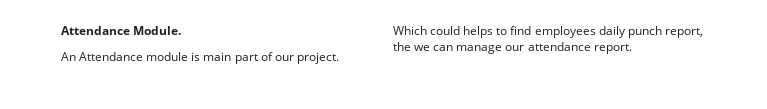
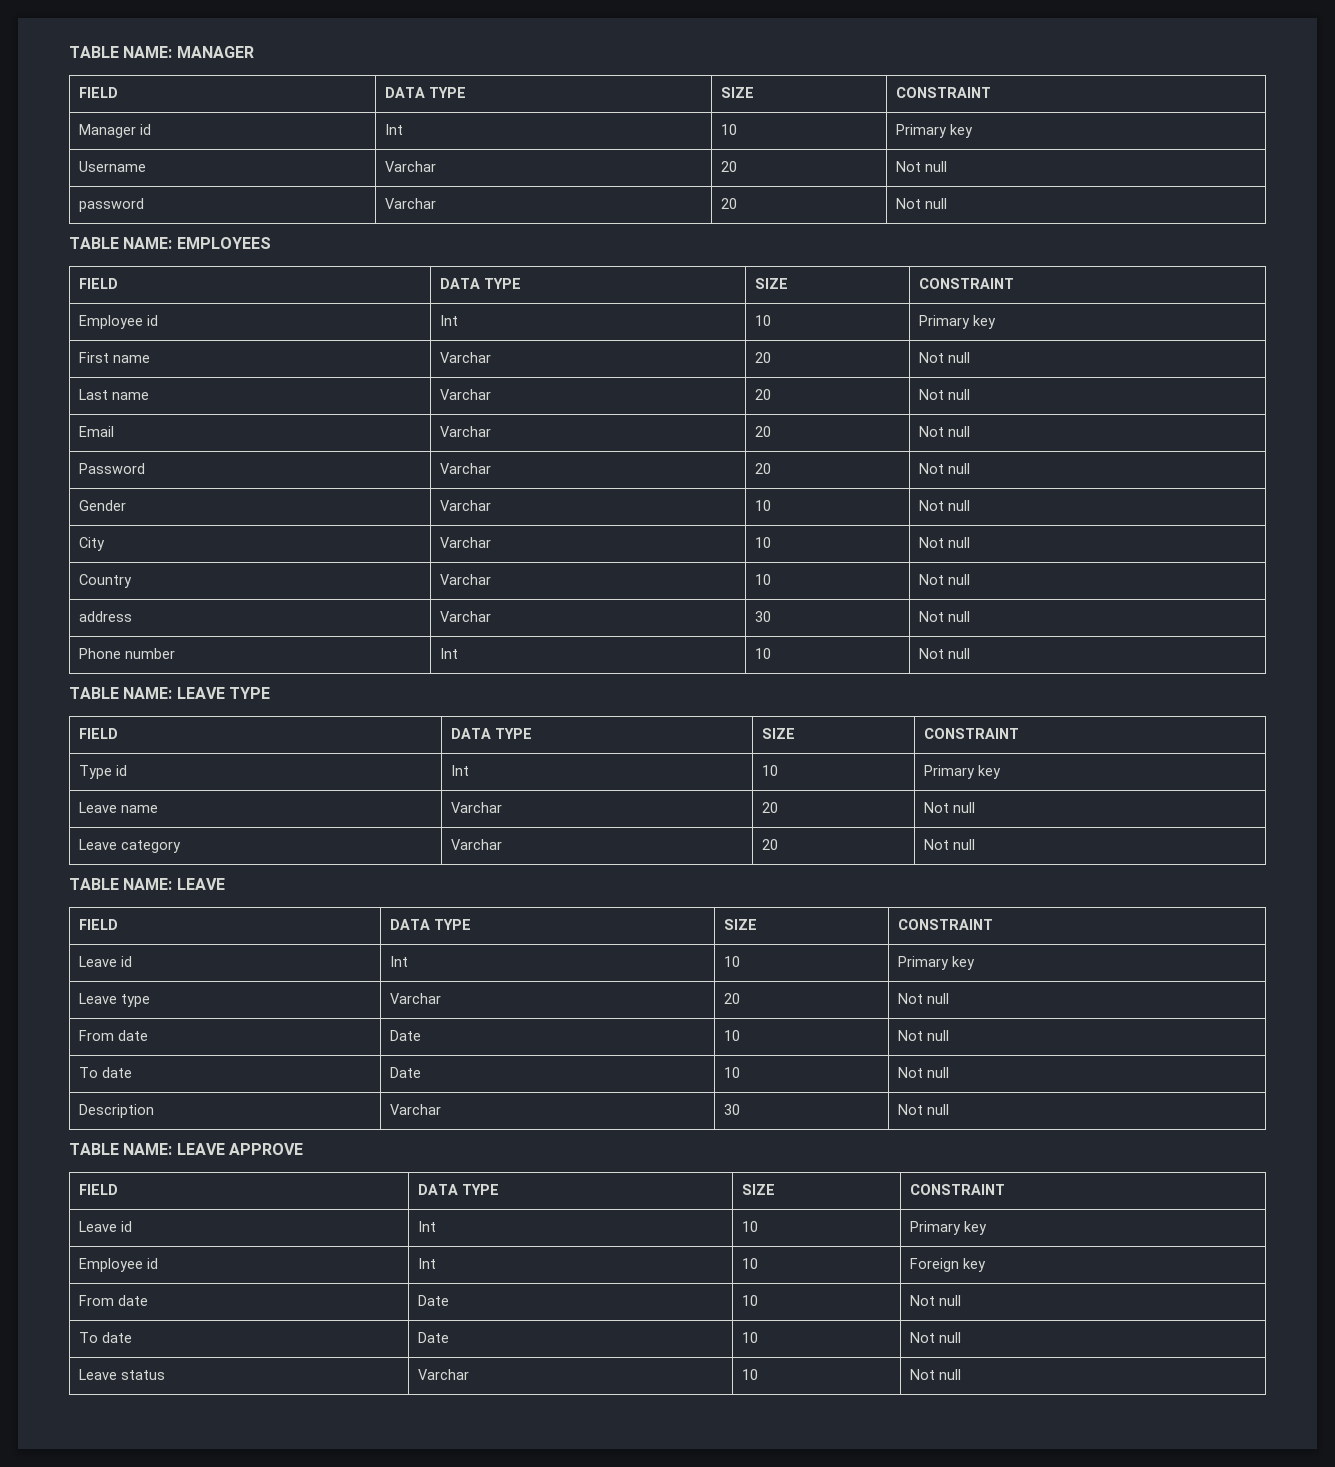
- Attendance Module.
- An Attendance module is main part of our project. Which could helps to find employees daily punch report, the we can manage our attendance report.
+ TABLE NAME: MANAGER
+ FIELD | DATA TYPE | SIZE | CONSTRAINT
+ Manager id | Int | 10 | Primary key
+ Username | Varchar | 20 | Not null
+ password | Varchar | 20 | Not null
+ TABLE NAME: EMPLOYEES
+ FIELD | DATA TYPE | SIZE | CONSTRAINT
+ Employee id | Int | 10 | Primary key
+ First name | Varchar | 20 | Not null
+ Last name | Varchar | 20 | Not null
+ Email | Varchar | 20 | Not null
+ Password | Varchar | 20 | Not null
+ Gender | Varchar | 10 | Not null
+ City | Varchar | 10 | Not null
+ Country | Varchar | 10 | Not null
+ address | Varchar | 30 | Not null
+ Phone number | Int | 10 | Not null
+ TABLE NAME: LEAVE TYPE
+ FIELD | DATA TYPE | SIZE | CONSTRAINT
+ Type id | Int | 10 | Primary key
+ Leave name | Varchar | 20 | Not null
+ Leave category | Varchar | 20 | Not null
+ TABLE NAME: LEAVE
+ FIELD | DATA TYPE | SIZE | CONSTRAINT
+ Leave id | Int | 10 | Primary key
+ Leave type | Varchar | 20 | Not null
+ From date | Date | 10 | Not null
+ To date | Date | 10 | Not null
+ Description | Varchar | 30 | Not null
+ TABLE NAME: LEAVE APPROVE
+ FIELD | DATA TYPE | SIZE | CONSTRAINT
+ Leave id | Int | 10 | Primary key
+ Employee id | Int | 10 | Foreign key
+ From date | Date | 10 | Not null
+ To date | Date | 10 | Not null
+ Leave status | Varchar | 10 | Not null

